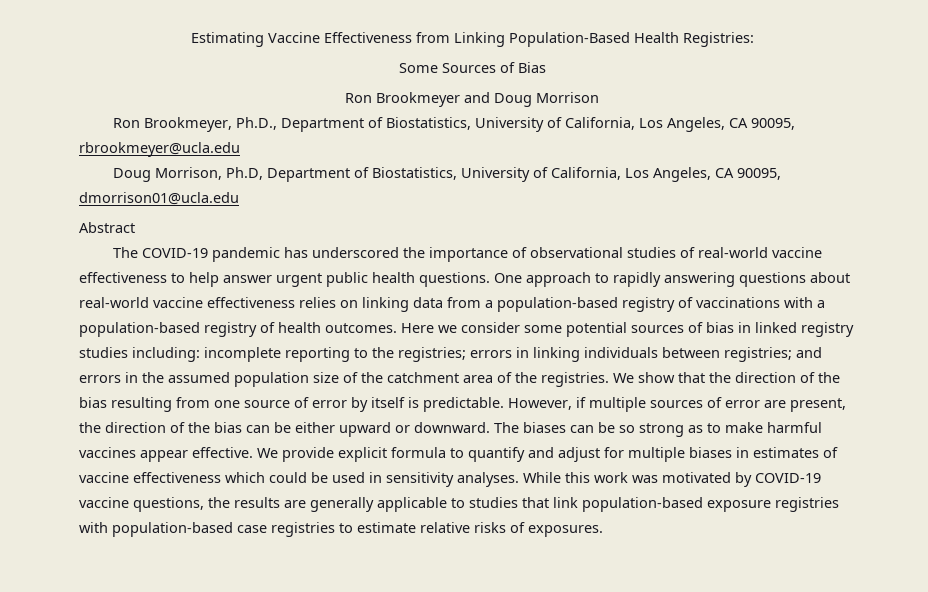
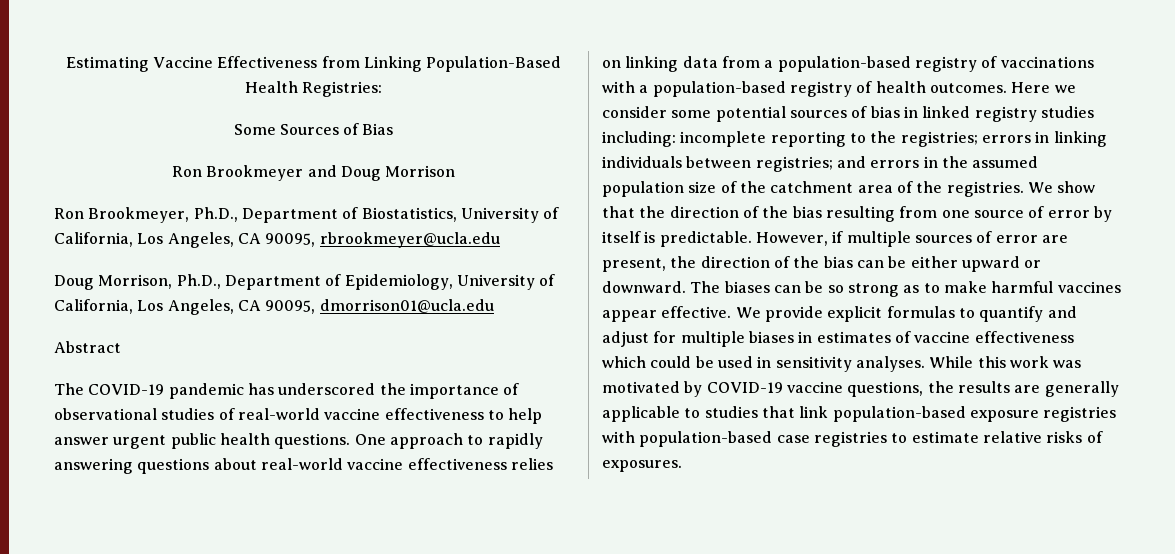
- Doug Morrison, Ph.D, Department of Biostatistics, University of California, Los Angeles, CA 90095, dmorrison01@ucla.edu
+ Doug Morrison, Ph.D., Department of Epidemiology, University of California, Los Angeles, CA 90095, dmorrison01@ucla.edu
- We provide explicit formula to quantify and adjust for multiple biases in estimates of vaccine effectiveness which could be used in sensitivity analyses.
+ We provide explicit formulas to quantify and adjust for multiple biases in estimates of vaccine effectiveness which could be used in sensitivity analyses.

